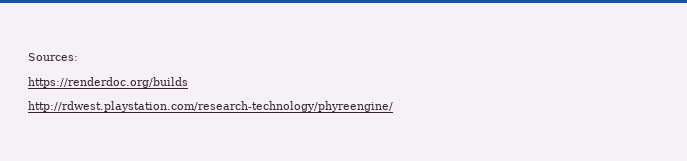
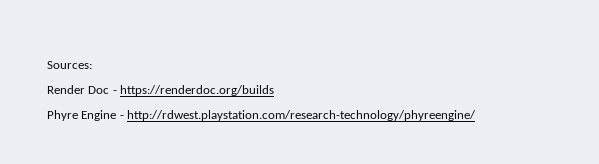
- https://renderdoc.org/builds
- http://rdwest.playstation.com/research-technology/phyreengine/
+ Render Doc - https://renderdoc.org/builds
+ Phyre Engine - http://rdwest.playstation.com/research-technology/phyreengine/

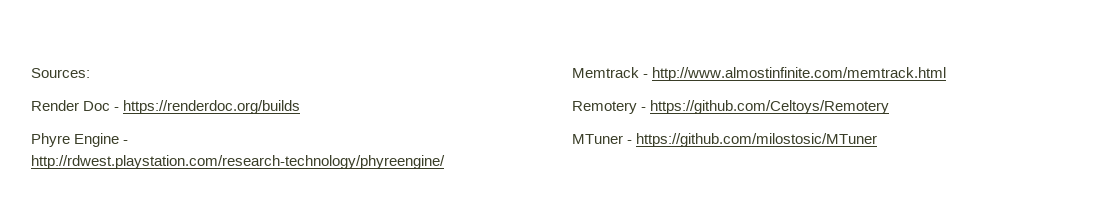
+ Memtrack - http://www.almostinfinite.com/memtrack.html
+ Remotery - https://github.com/Celtoys/Remotery
+ MTuner - https://github.com/milostosic/MTuner

